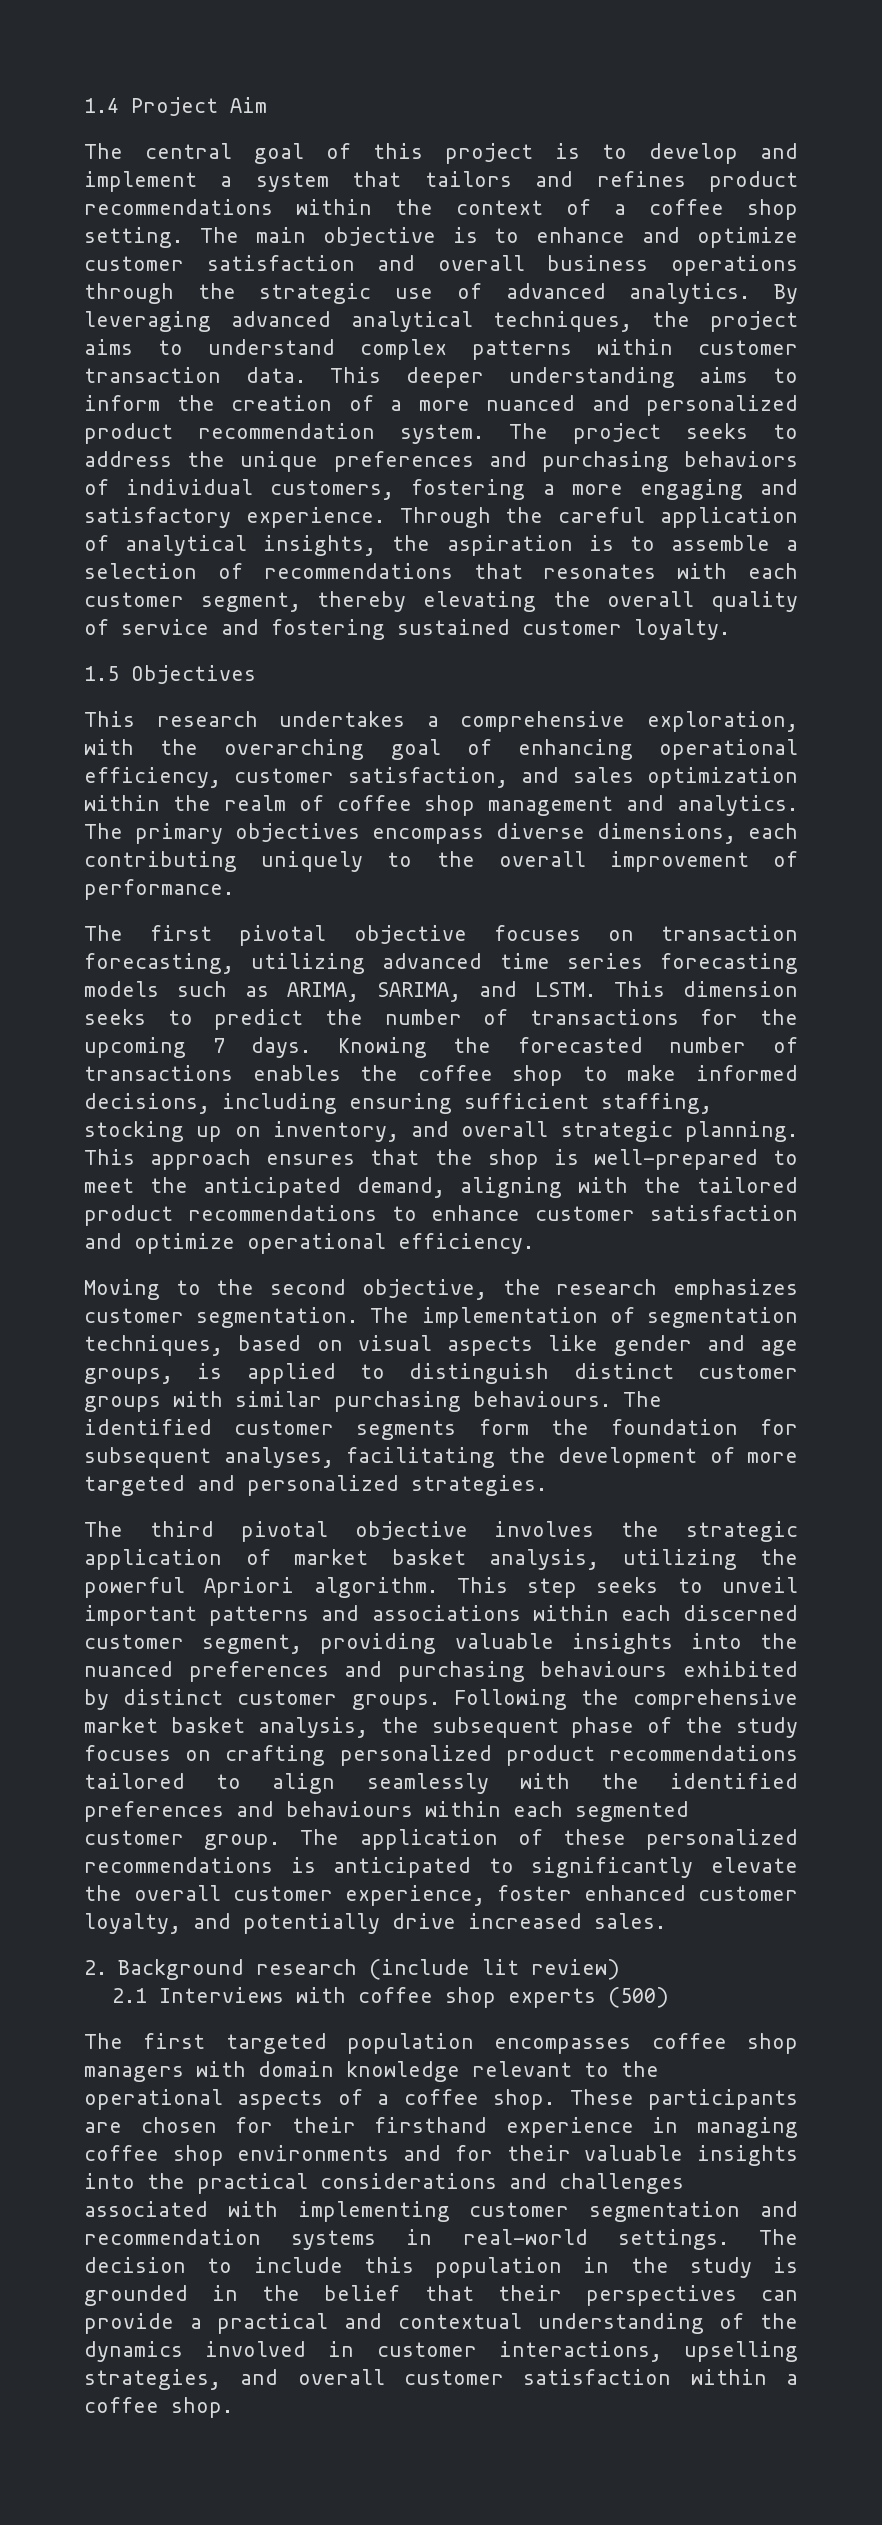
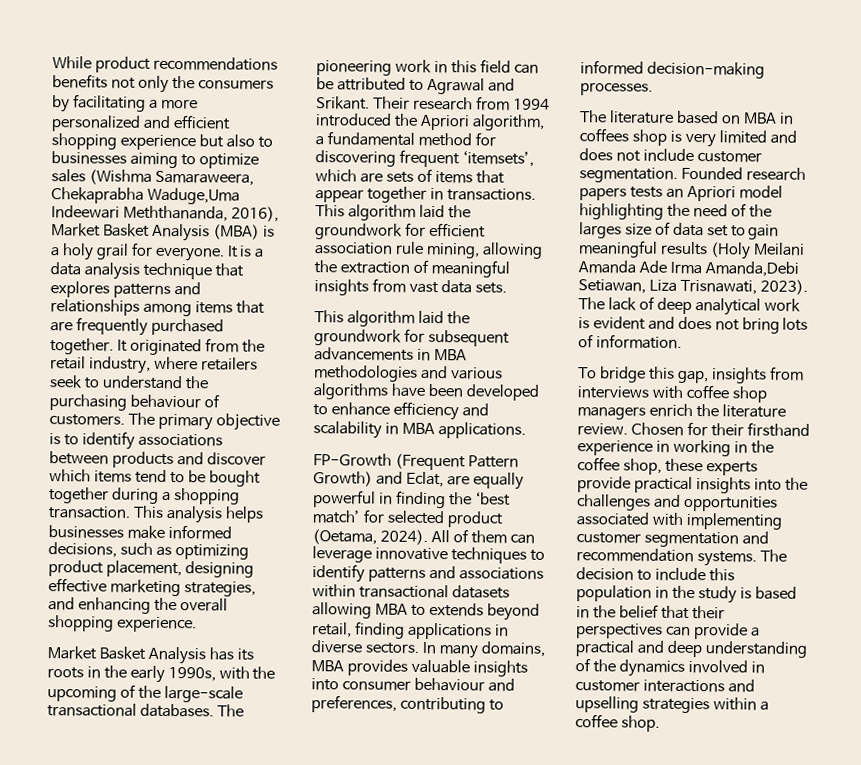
- 1.4 Project Aim
- The central goal of this project is to develop and implement a system that tailors and refines product recommendations within the context of a coffee shop setting. The main objective is to enhance and optimize customer satisfaction and overall business operations through the strategic use of advanced analytics. By leveraging advanced analytical techniques, the project aims to understand complex patterns within customer transaction data. This deeper understanding aims to inform the creation of a more nuanced and personalized product recommendation system. The project seeks to address the unique preferences and purchasing behaviors of individual customers, fostering a more engaging and satisfactory experience. Through the careful application of analytical insights, the aspiration is to assemble a selection of recommendations that resonates with each customer segment, thereby elevating the overall quality of service and fostering sustained customer loyalty.
- 1.5 Objectives
- This research undertakes a comprehensive exploration, with the overarching goal of enhancing operational efficiency, customer satisfaction, and sales optimization within the realm of coffee shop management and analytics. The primary objectives encompass diverse dimensions, each contributing uniquely to the overall improvement of performance.
- The first pivotal objective focuses on transaction forecasting, utilizing advanced time series forecasting models such as ARIMA, SARIMA, and LSTM. This dimension seeks to predict the number of transactions for the upcoming 7 days. Knowing the forecasted number of transactions enables the coffee shop to make informed decisions, including ensuring sufficient staffing, stocking up on inventory, and overall strategic planning. This approach ensures that the shop is well-prepared to meet the anticipated demand, aligning with the tailored product recommendations to enhance customer satisfaction and optimize operational efficiency.
- Moving to the second objective, the research emphasizes customer segmentation. The implementation of segmentation techniques, based on visual aspects like gender and age groups, is applied to distinguish distinct customer groups with similar purchasing behaviours. The identified customer segments form the foundation for subsequent analyses, facilitating the development of more targeted and personalized strategies.
- The third pivotal objective involves the strategic application of market basket analysis, utilizing the powerful Apriori algorithm. This step seeks to unveil important patterns and associations within each discerned customer segment, providing valuable insights into the nuanced preferences and purchasing behaviours exhibited by distinct customer groups. Following the comprehensive market basket analysis, the subsequent phase of the study focuses on crafting personalized product recommendations tailored to align seamlessly with the identified preferences and behaviours within each segmented customer group. The application of these personalized recommendations is anticipated to significantly elevate the overall customer experience, foster enhanced customer loyalty, and potentially drive increased sales.
- 2. Background research (include lit review)
- 2.1 Interviews with coffee shop experts (500)
- The first targeted population encompasses coffee shop managers with domain knowledge relevant to the operational aspects of a coffee shop. These participants are chosen for their firsthand experience in managing coffee shop environments and for their valuable insights into the practical considerations and challenges associated with implementing customer segmentation and recommendation systems in real-world settings.
+ While product recommendations benefits not only the consumers by facilitating a more personalized and efficient shopping experience but also to businesses aiming to optimize sales (Wishma Samaraweera, Chekaprabha Waduge,Uma Indeewari Meththananda, 2016), Market Basket Analysis (MBA) is a holy grail for everyone. It is a data analysis technique that explores patterns and relationships among items that are frequently purchased together. It originated from the retail industry, where retailers seek to understand the purchasing behaviour of customers. The primary objective is to identify associations between products and discover which items tend to be bought together during a shopping transaction. This analysis helps businesses make informed decisions, such as optimizing product placement, designing effective marketing strategies, and enhancing the overall shopping experience.
+ Market Basket Analysis has its roots in the early 1990s, with the upcoming of the large-scale transactional databases. The pioneering work in this field can be attributed to Agrawal and Srikant. Their research from 1994 introduced the Apriori algorithm, a fundamental method for discovering frequent ‘itemsets’, which are sets of items that appear together in transactions. This algorithm laid the groundwork for efficient association rule mining, allowing the extraction of meaningful insights from vast data sets.
+ This algorithm laid the groundwork for subsequent advancements in MBA methodologies and various algorithms have been developed to enhance efficiency and scalability in MBA applications.
+ FP-Growth (Frequent Pattern Growth) and Eclat, are equally powerful in finding the ‘best match’ for selected product (Oetama, 2024). All of them can leverage innovative techniques to identify patterns and associations within transactional datasets allowing MBA to extends beyond retail, finding applications in diverse sectors. In many domains, MBA provides valuable insights into consumer behaviour and preferences, contributing to informed decision-making processes.
+ The literature based on MBA in coffees shop is very limited and does not include customer segmentation. Founded research papers tests an Apriori model highlighting the need of the larges size of data set to gain meaningful results (Holy Meilani Amanda Ade Irma Amanda,Debi Setiawan, Liza Trisnawati, 2023). The lack of deep analytical work is evident and does not bring lots of information.
+ To bridge this gap, insights from interviews with coffee shop managers enrich the literature review. Chosen for their firsthand experience in working in the coffee shop, these experts provide practical insights into the challenges and opportunities associated with implementing customer segmentation and recommendation systems.
- The decision to include this population in the study is grounded in the belief that their perspectives can provide a practical and contextual understanding of the dynamics involved in customer interactions, upselling strategies, and overall customer satisfaction within a coffee shop.
+ The decision to include this population in the study is based in the belief that their perspectives can provide a practical and deep understanding of the dynamics involved in customer interactions and upselling strategies within a coffee shop.

